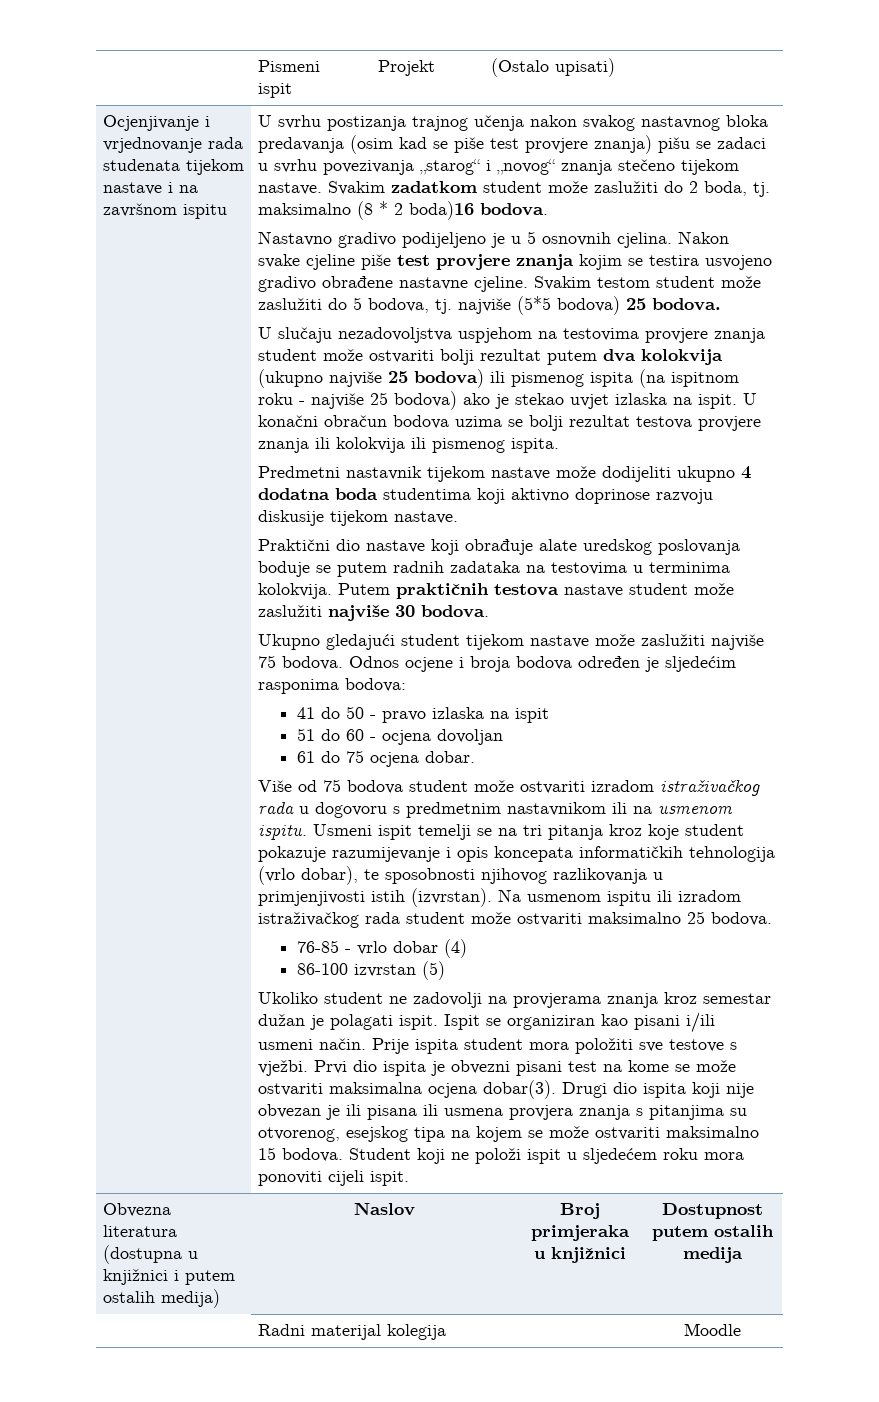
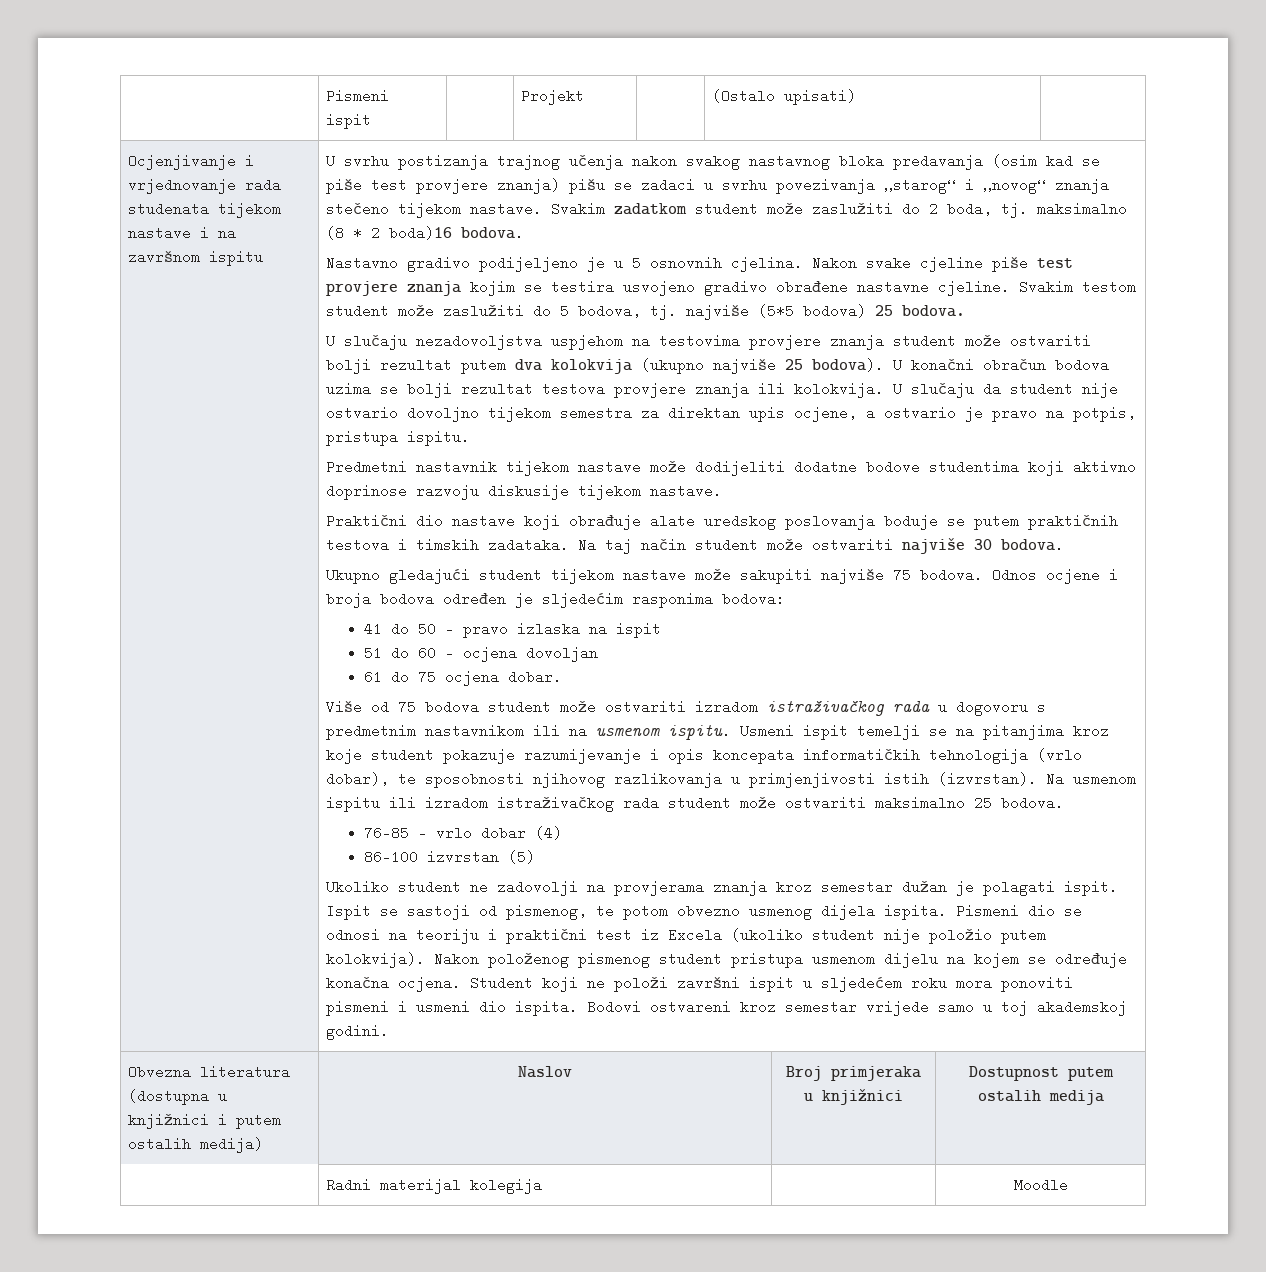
- U slučaju nezadovoljstva uspjehom na testovima provjere znanja student može ostvariti bolji rezultat putem dva kolokvija (ukupno najviše 25 bodova) ili pismenog ispita (na ispitnom roku - najviše 25 bodova) ako je stekao uvjet izlaska na ispit.
+ U slučaju nezadovoljstva uspjehom na testovima provjere znanja student može ostvariti bolji rezultat putem dva kolokvija (ukupno najviše 25 bodova).
- U konačni obračun bodova uzima se bolji rezultat testova provjere znanja ili kolokvija ili pismenog ispita.
+ U konačni obračun bodova uzima se bolji rezultat testova provjere znanja ili kolokvija. U slučaju da student nije ostvario dovoljno tijekom semestra za direktan upis ocjene, a ostvario je pravo na potpis, pristupa ispitu.
- Predmetni nastavnik tijekom nastave može dodijeliti ukupno 4 dodatna boda studentima koji aktivno doprinose razvoju diskusije tijekom nastave.
+ Predmetni nastavnik tijekom nastave može dodijeliti dodatne bodove studentima koji aktivno doprinose razvoju diskusije tijekom nastave.
- Praktični dio nastave koji obrađuje alate uredskog poslovanja boduje se putem radnih zadataka na testovima u terminima kolokvija. Putem praktičnih testova nastave student može zaslužiti najviše 30 bodova.
+ Praktični dio nastave koji obrađuje alate uredskog poslovanja boduje se putem praktičnih testova i timskih zadataka. Na taj način student može ostvariti najviše 30 bodova.
- Ukupno gledajući student tijekom nastave može zaslužiti najviše 75 bodova.
+ Ukupno gledajući student tijekom nastave može sakupiti najviše 75 bodova.
- Usmeni ispit temelji se na tri pitanja kroz koje student pokazuje razumijevanje i opis koncepata informatičkih tehnologija (vrlo dobar), te sposobnosti njihovog razlikovanja u primjenjivosti istih (izvrstan).
+ Usmeni ispit temelji se na pitanjima kroz koje student pokazuje razumijevanje i opis koncepata informatičkih tehnologija (vrlo dobar), te sposobnosti njihovog razlikovanja u primjenjivosti istih (izvrstan).
- Ispit se organiziran kao pisani i/ili usmeni način. Prije ispita student mora položiti sve testove s vježbi. Prvi dio ispita je obvezni pisani test na kome se može ostvariti maksimalna ocjena dobar(3). Drugi dio ispita koji nije obvezan je ili pisana ili usmena provjera znanja s pitanjima su otvorenog, esejskog tipa na kojem se može ostvariti maksimalno 15 bodova.
+ Ispit se sastoji od pismenog, te potom obvezno usmenog dijela ispita. Pismeni dio se odnosi na teoriju i praktični test iz Excela (ukoliko student nije položio putem kolokvija). Nakon položenog pismenog student pristupa usmenom dijelu na kojem se određuje konačna ocjena.
- Student koji ne položi ispit u sljedećem roku mora ponoviti cijeli ispit.
+ Student koji ne položi završni ispit u sljedećem roku mora ponoviti pismeni i usmeni dio ispita. Bodovi ostvareni kroz semestar vrijede samo u toj akademskoj godini.

